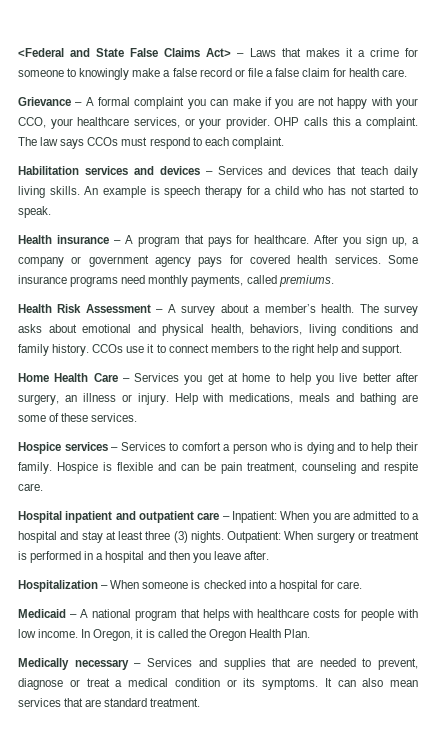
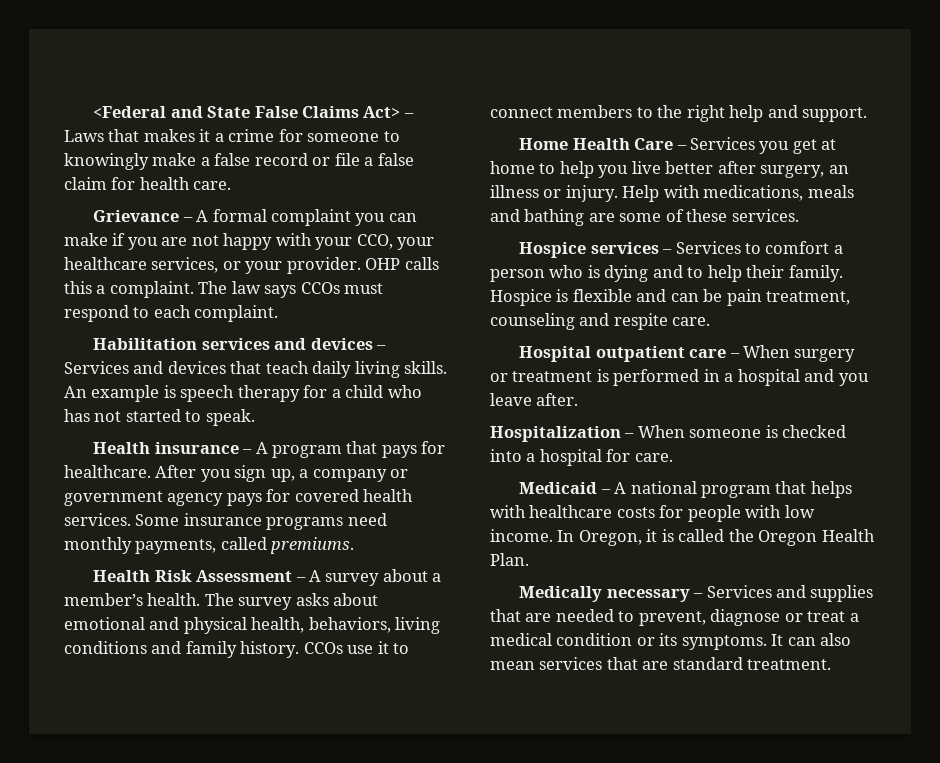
- Hospital inpatient and outpatient care – Inpatient: When you are admitted to a hospital and stay at least three (3) nights. Outpatient: When surgery or treatment is performed in a hospital and then you leave after.
+ Hospital outpatient care – When surgery or treatment is performed in a hospital and you leave after.

